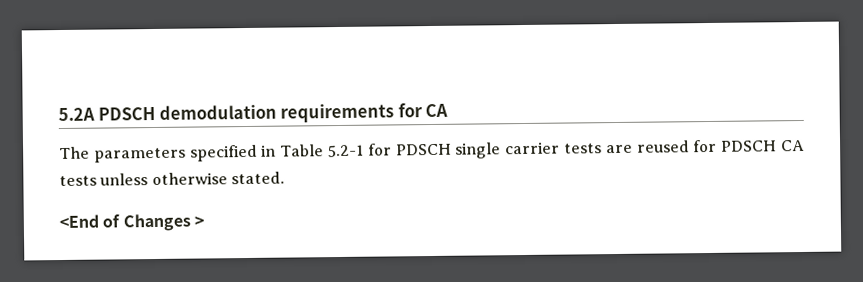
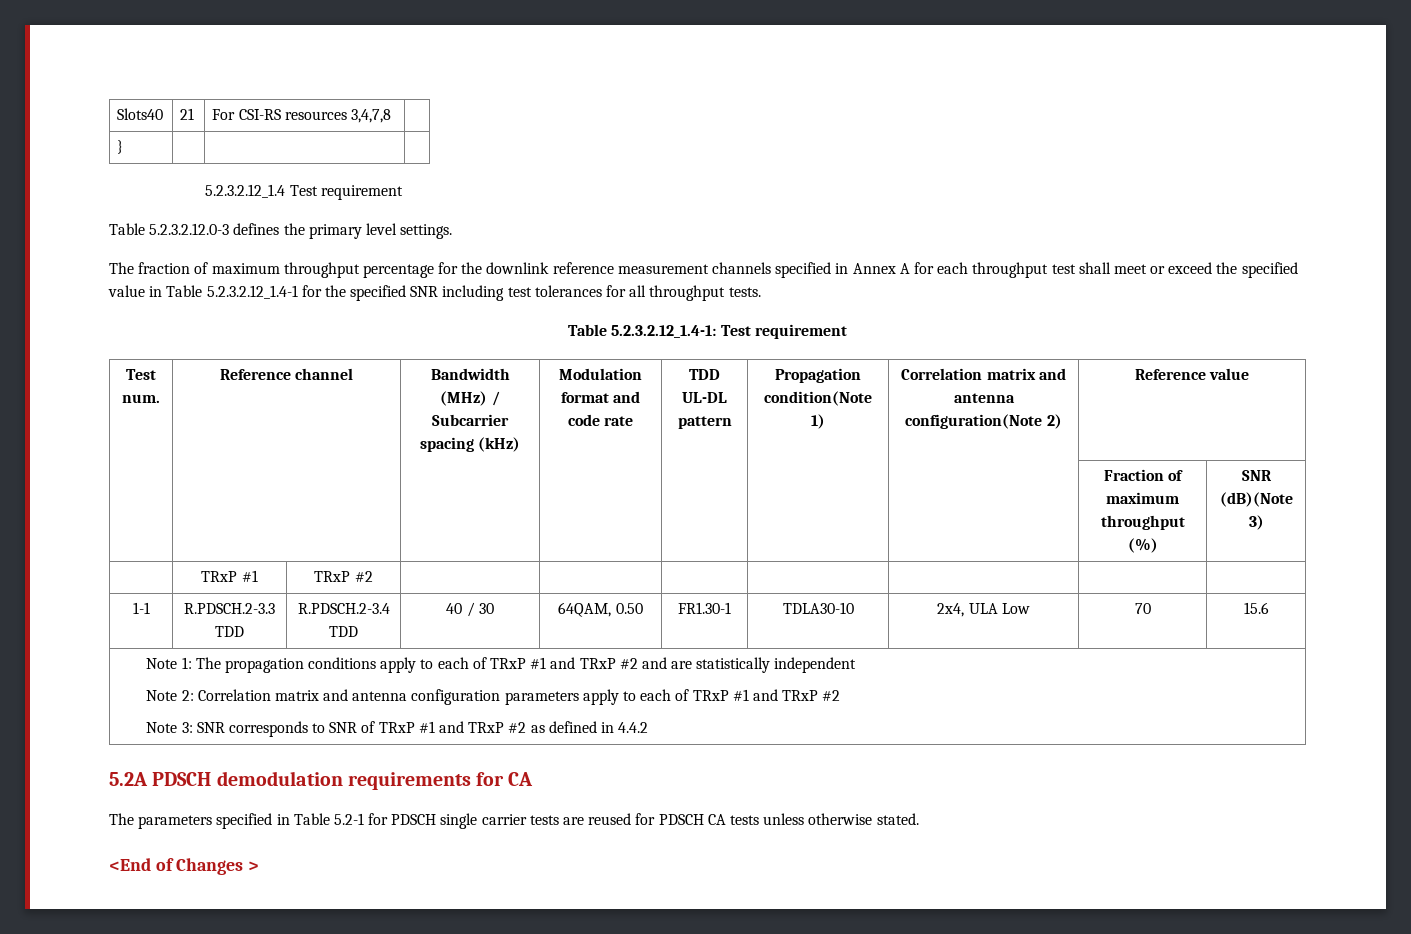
+ Slots40 | 21 | For CSI-RS resources 3,4,7,8 |
+ } | | |
+ 5.2.3.2.12_1.4 Test requirement
+ Table 5.2.3.2.12.0-3 defines the primary level settings.
+ The fraction of maximum throughput percentage for the downlink reference measurement channels specified in Annex A for each throughput test shall meet or exceed the specified value in Table 5.2.3.2.12_1.4-1 for the specified SNR including test tolerances for all throughput tests.
+ Table 5.2.3.2.12_1.4-1: Test requirement
+ Test num. | Reference channel | Bandwidth (MHz) / Subcarrier spacing (kHz) | Modulation format and code rate | TDD UL-DL pattern | Propagation condition(Note 1) | Correlation matrix and antenna configuration(Note 2) | Reference value
+ | | | | | | | Fraction of maximum throughput (%) | SNR (dB)(Note 3)
+ | TRxP #1 | TRxP #2 | | | | | | |
+ 1-1 | R.PDSCH.2-3.3 TDD | R.PDSCH.2-3.4 TDD | 40 / 30 | 64QAM, 0.50 | FR1.30-1 | TDLA30-10 | 2x4, ULA Low | 70 | 15.6
+ Note 1: The propagation conditions apply to each of TRxP #1 and TRxP #2 and are statistically independent
+ Note 2: Correlation matrix and antenna configuration parameters apply to each of TRxP #1 and TRxP #2
+ Note 3: SNR corresponds to SNR of TRxP #1 and TRxP #2 as defined in 4.4.2

